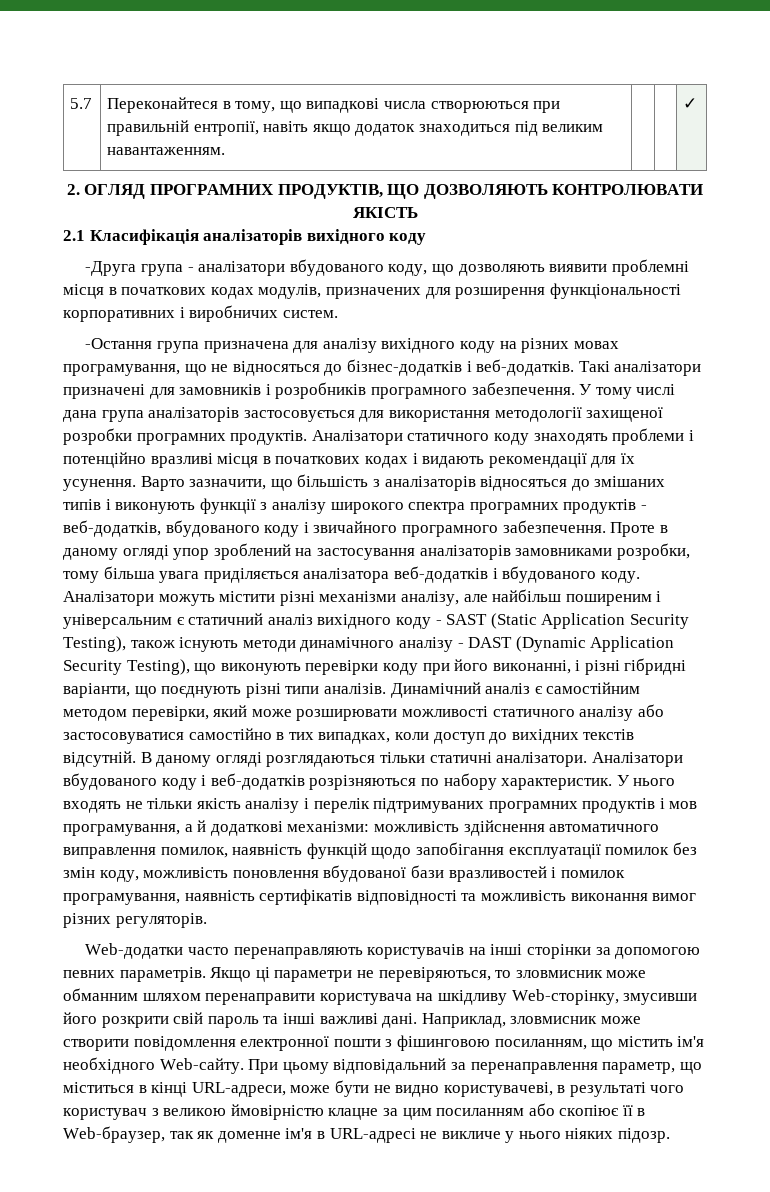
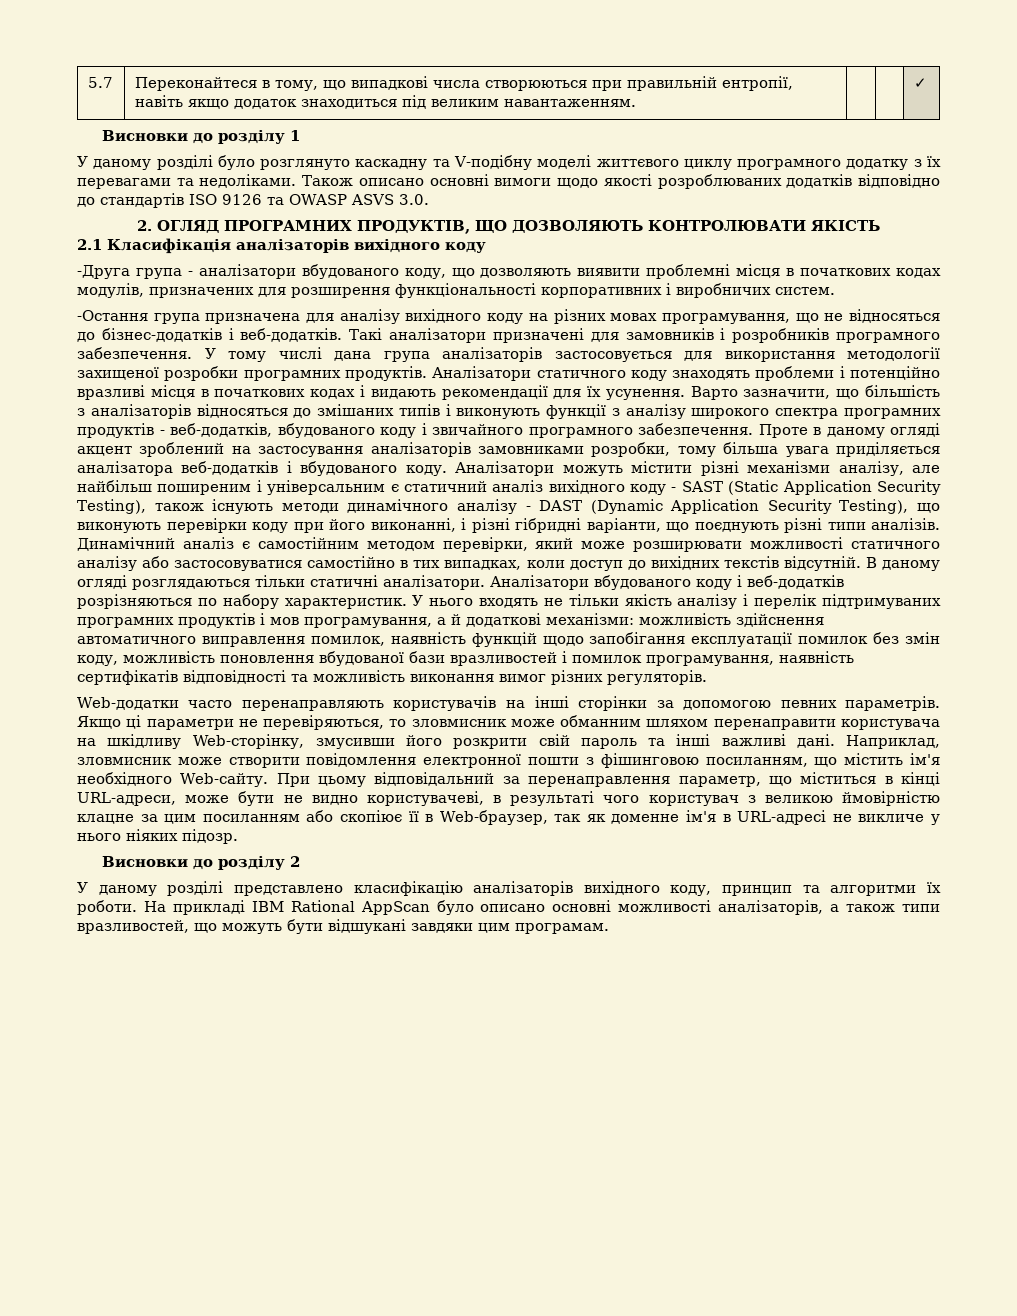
+ Висновки до розділу 1
+ У даному розділі було розглянуто каскадну та V-подібну моделі життєвого циклу програмного додатку з їх перевагами та недоліками. Також описано основні вимоги щодо якості розроблюваних додатків відповідно до стандартів ISO 9126 та OWASP ASVS 3.0.
- Проте в даному огляді упор зроблений на застосування аналізаторів замовниками розробки, тому більша увага приділяється аналізатора веб-додатків і вбудованого коду.
+ Проте в даному огляді акцент зроблений на застосування аналізаторів замовниками розробки, тому більша увага приділяється аналізатора веб-додатків і вбудованого коду.
+ Висновки до розділу 2
+ У даному розділі представлено класифікацію аналізаторів вихідного коду, принцип та алгоритми їх роботи. На прикладі IBM Rational AppScan було описано основні можливості аналізаторів, а також типи вразливостей, що можуть бути відшукані завдяки цим програмам.

